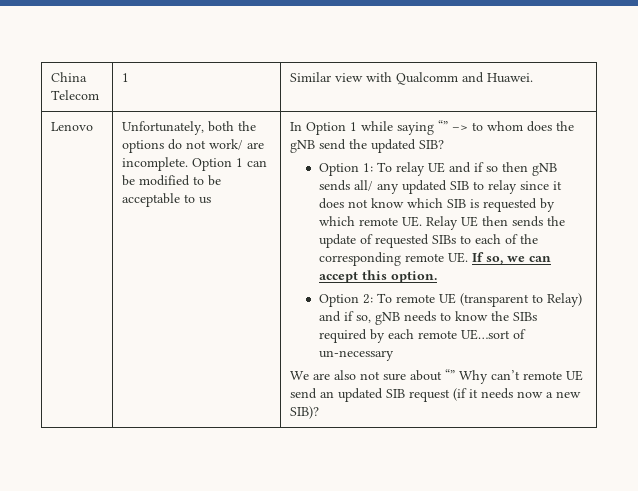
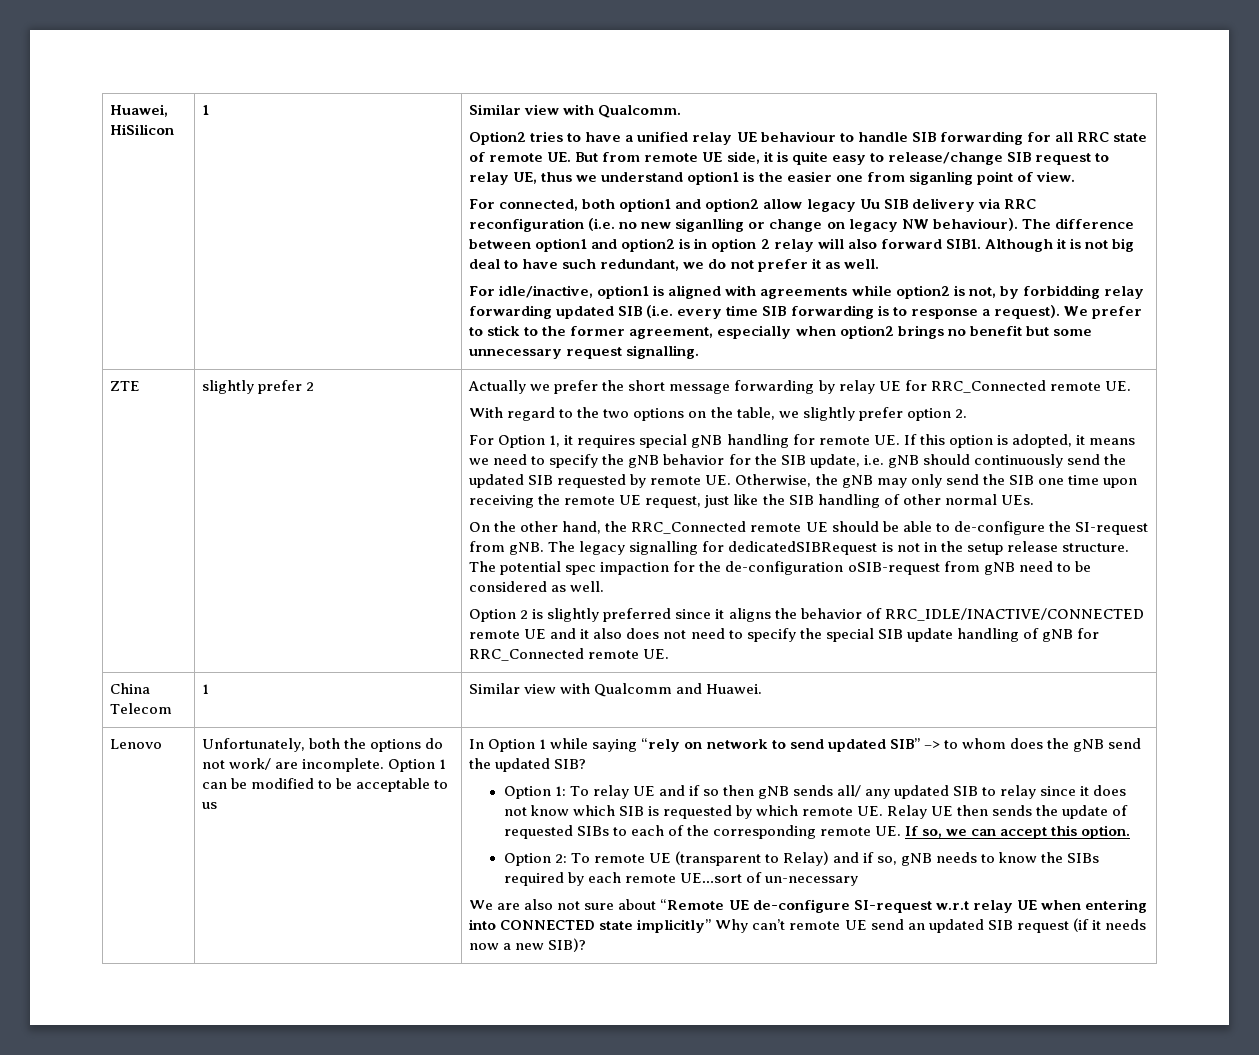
+ Huawei, HiSilicon | 1 | Similar view with Qualcomm.
+ Option2 tries to have a unified relay UE behaviour to handle SIB forwarding for all RRC state of remote UE. But from remote UE side, it is quite easy to release/change SIB request to relay UE, thus we understand option1 is the easier one from siganling point of view.
+ For connected, both option1 and option2 allow legacy Uu SIB delivery via RRC reconfiguration (i.e. no new siganlling or change on legacy NW behaviour). The difference between option1 and option2 is in option 2 relay will also forward SIB1. Although it is not big deal to have such redundant, we do not prefer it as well.
+ For idle/inactive, option1 is aligned with agreements while option2 is not, by forbidding relay forwarding updated SIB (i.e. every time SIB forwarding is to response a request). We prefer to stick to the former agreement, especially when option2 brings no benefit but some unnecessary request signalling.
+ ZTE | slightly prefer 2 | Actually we prefer the short message forwarding by relay UE for RRC_Connected remote UE.
+ With regard to the two options on the table, we slightly prefer option 2.
+ For Option 1, it requires special gNB handling for remote UE. If this option is adopted, it means we need to specify the gNB behavior for the SIB update, i.e. gNB should continuously send the updated SIB requested by remote UE. Otherwise, the gNB may only send the SIB one time upon receiving the remote UE request, just like the SIB handling of other normal UEs.
+ On the other hand, the RRC_Connected remote UE should be able to de-configure the SI-request from gNB. The legacy signalling for dedicatedSIBRequest is not in the setup release structure. The potential spec impaction for the de-configuration oSIB-request from gNB need to be considered as well.
+ Option 2 is slightly preferred since it aligns the behavior of RRC_IDLE/INACTIVE/CONNECTED remote UE and it also does not need to specify the special SIB update handling of gNB for RRC_Connected remote UE.
- In Option 1 while saying “” –> to whom does the gNB send the updated SIB?
+ In Option 1 while saying “rely on network to send updated SIB” –> to whom does the gNB send the updated SIB?
- We are also not sure about “” Why can’t remote UE send an updated SIB request (if it needs now a new SIB)?
+ We are also not sure about “Remote UE de-configure SI-request w.r.t relay UE when entering into CONNECTED state implicitly” Why can’t remote UE send an updated SIB request (if it needs now a new SIB)?

